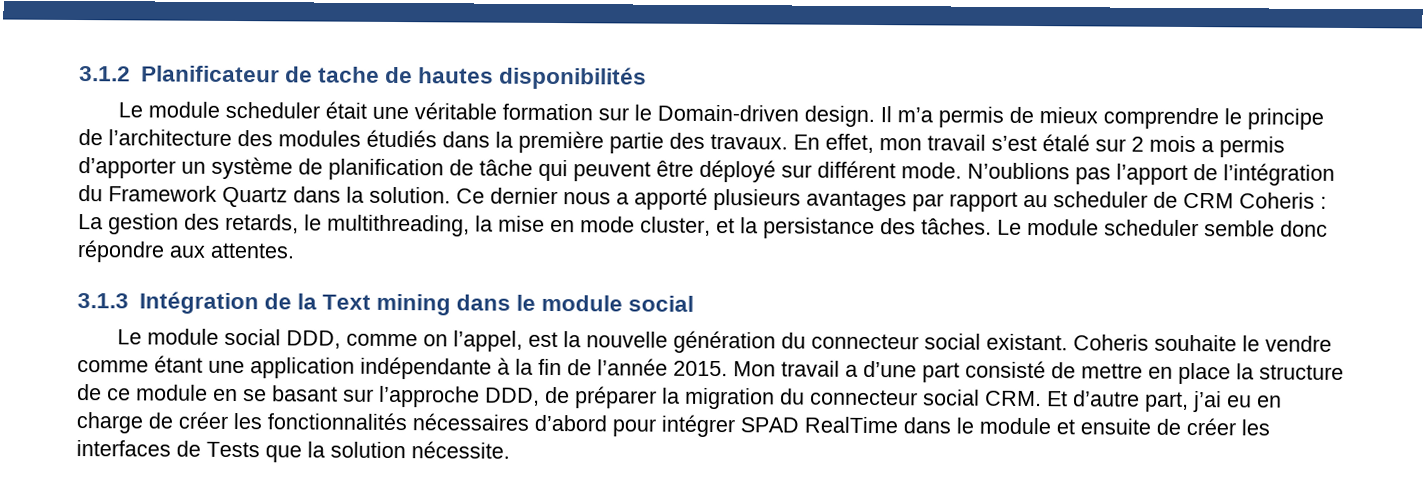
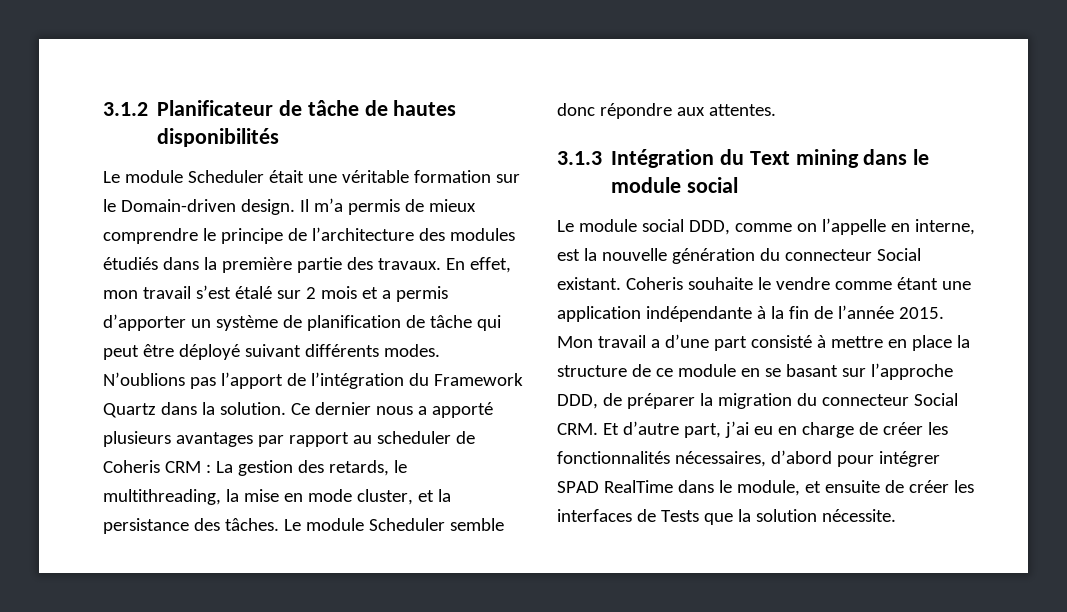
- 3.1.2 Planificateur de tache de hautes disponibilités
+ 3.1.2 Planificateur de tâche de hautes disponibilités
- Le module scheduler était une véritable formation sur le Domain-driven design.
+ Le module Scheduler était une véritable formation sur le Domain-driven design.
- En effet, mon travail s’est étalé sur 2 mois a permis d’apporter un système de planification de tâche qui peuvent être déployé sur différent mode.
+ En effet, mon travail s’est étalé sur 2 mois et a permis d’apporter un système de planification de tâche qui peut être déployé suivant différents modes.
- Ce dernier nous a apporté plusieurs avantages par rapport au scheduler de CRM Coheris : La gestion des retards, le multithreading, la mise en mode cluster, et la persistance des tâches.
+ Ce dernier nous a apporté plusieurs avantages par rapport au scheduler de Coheris CRM : La gestion des retards, le multithreading, la mise en mode cluster, et la persistance des tâches.
- Le module scheduler semble donc répondre aux attentes.
+ Le module Scheduler semble donc répondre aux attentes.
- 3.1.3 Intégration de la Text mining dans le module social
+ 3.1.3 Intégration du Text mining dans le module social
- Le module social DDD, comme on l’appel, est la nouvelle génération du connecteur social existant.
+ Le module social DDD, comme on l’appelle en interne, est la nouvelle génération du connecteur Social existant.
- Mon travail a d’une part consisté de mettre en place la structure de ce module en se basant sur l’approche DDD, de préparer la migration du connecteur social CRM. Et d’autre part, j’ai eu en charge de créer les fonctionnalités nécessaires d’abord pour intégrer SPAD RealTime dans le module et ensuite de créer les interfaces de Tests que la solution nécessite.
+ Mon travail a d’une part consisté à mettre en place la structure de ce module en se basant sur l’approche DDD, de préparer la migration du connecteur Social CRM. Et d’autre part, j’ai eu en charge de créer les fonctionnalités nécessaires, d’abord pour intégrer SPAD RealTime dans le module, et ensuite de créer les interfaces de Tests que la solution nécessite.

